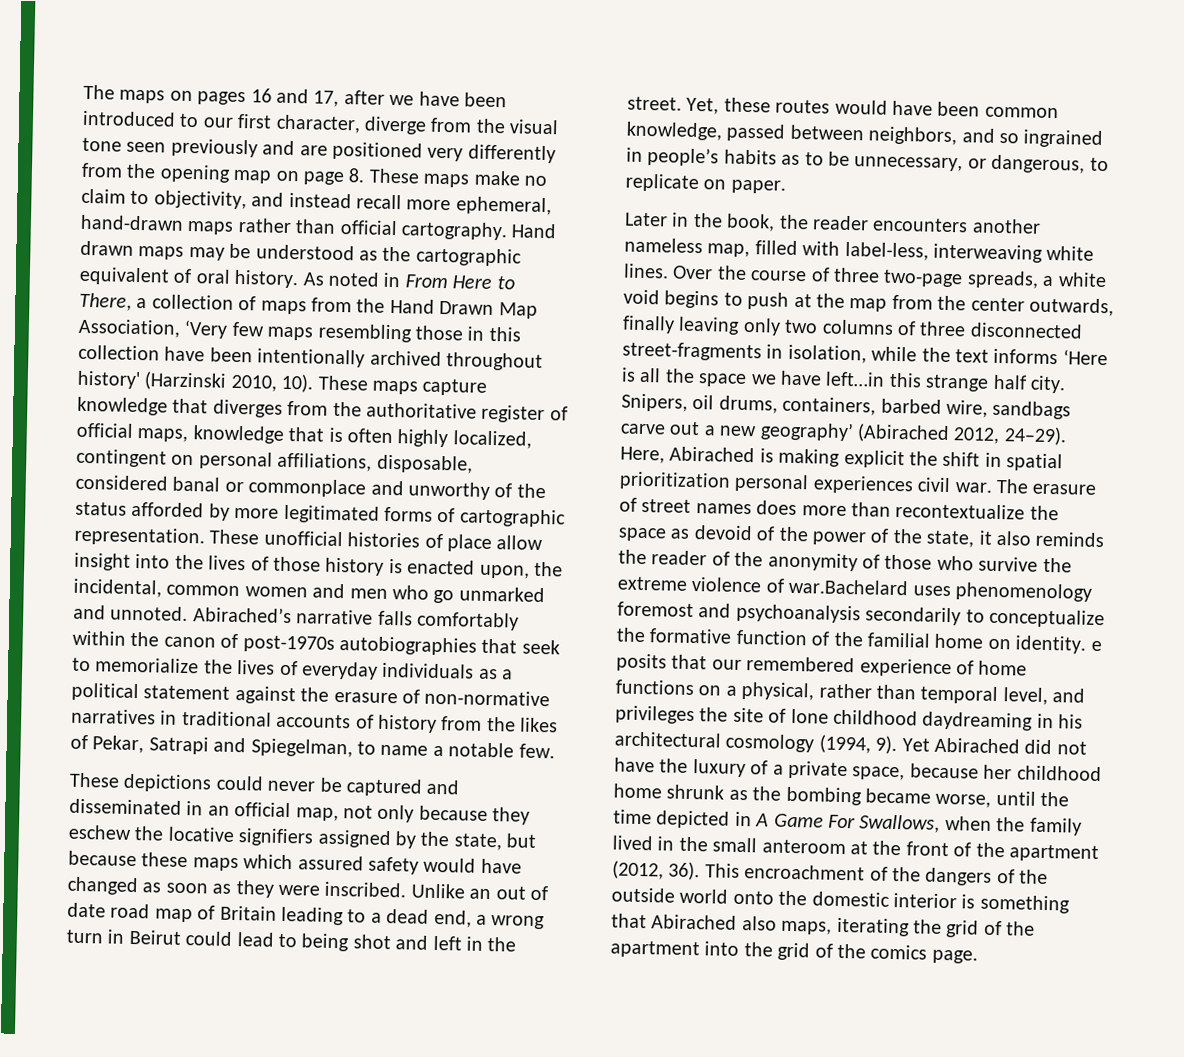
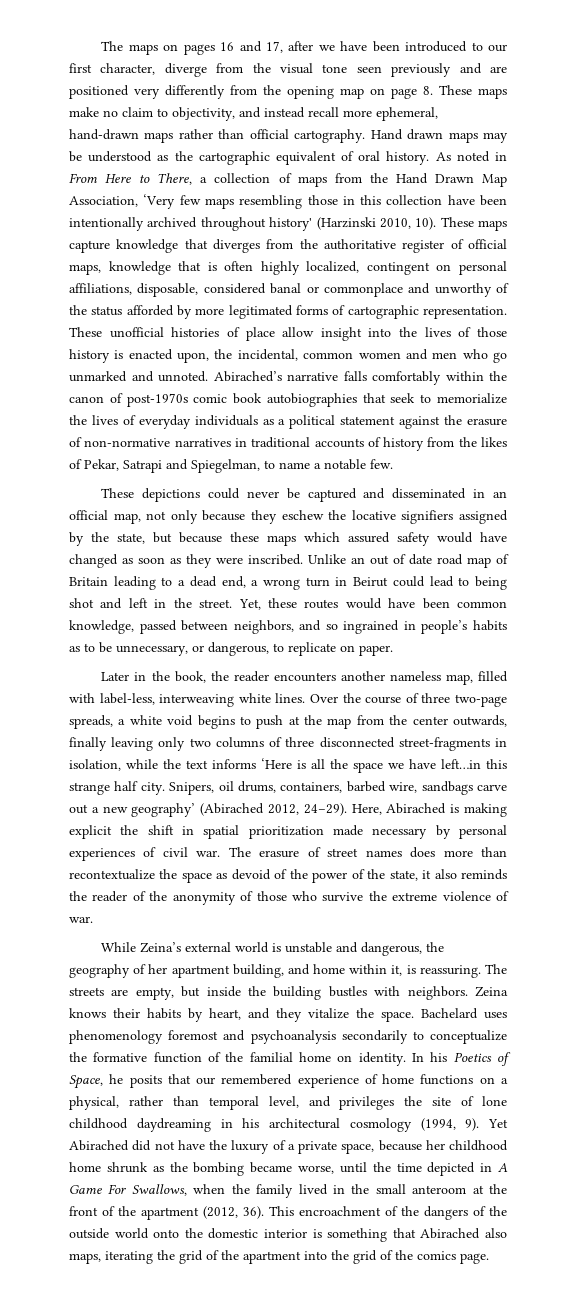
- Abirached’s narrative falls comfortably within the canon of post-1970s autobiographies that seek to memorialize the lives of everyday individuals as a political statement against the erasure of non-normative narratives in traditional accounts of history from the likes of Pekar, Satrapi and Spiegelman, to name a notable few.
+ Abirached’s narrative falls comfortably within the canon of post-1970s comic book autobiographies that seek to memorialize the lives of everyday individuals as a political statement against the erasure of non-normative narratives in traditional accounts of history from the likes of Pekar, Satrapi and Spiegelman, to name a notable few.
- Here, Abirached is making explicit the shift in spatial prioritization personal experiences civil war.
+ Here, Abirached is making explicit the shift in spatial prioritization made necessary by personal experiences of civil war.
- The erasure of street names does more than recontextualize the space as devoid of the power of the state, it also reminds the reader of the anonymity of those who survive the extreme violence of war.Bachelard uses phenomenology foremost and psychoanalysis secondarily to conceptualize the formative function of the familial home on identity. e posits that our remembered experience of home functions on a physical, rather than temporal level, and privileges the site of lone childhood daydreaming in his architectural cosmology (1994, 9).
+ The erasure of street names does more than recontextualize the space as devoid of the power of the state, it also reminds the reader of the anonymity of those who survive the extreme violence of war.
+ While Zeina’s external world is unstable and dangerous, the geography of her apartment building, and home within it, is reassuring. The streets are empty, but inside the building bustles with neighbors. Zeina knows their habits by heart, and they vitalize the space. Bachelard uses phenomenology foremost and psychoanalysis secondarily to conceptualize the formative function of the familial home on identity. In his Poetics of Space, he posits that our remembered experience of home functions on a physical, rather than temporal level, and privileges the site of lone childhood daydreaming in his architectural cosmology (1994, 9).

